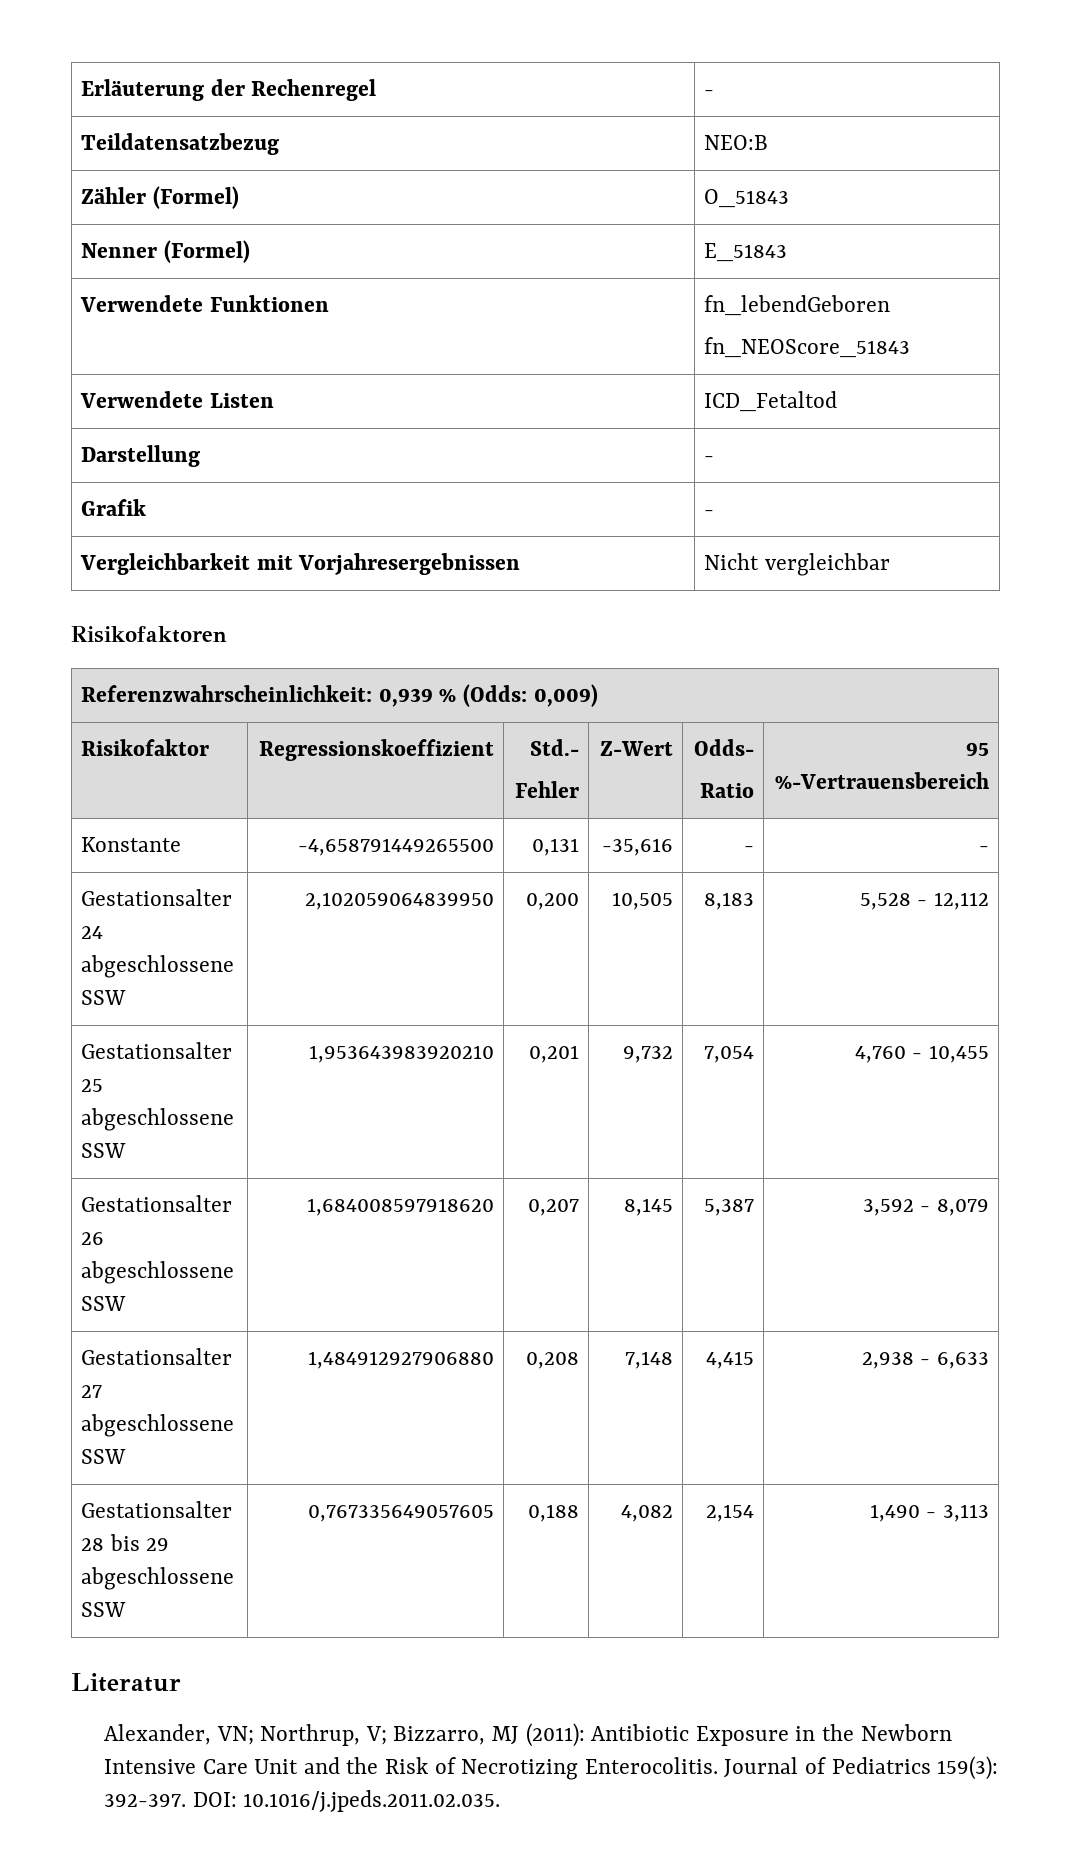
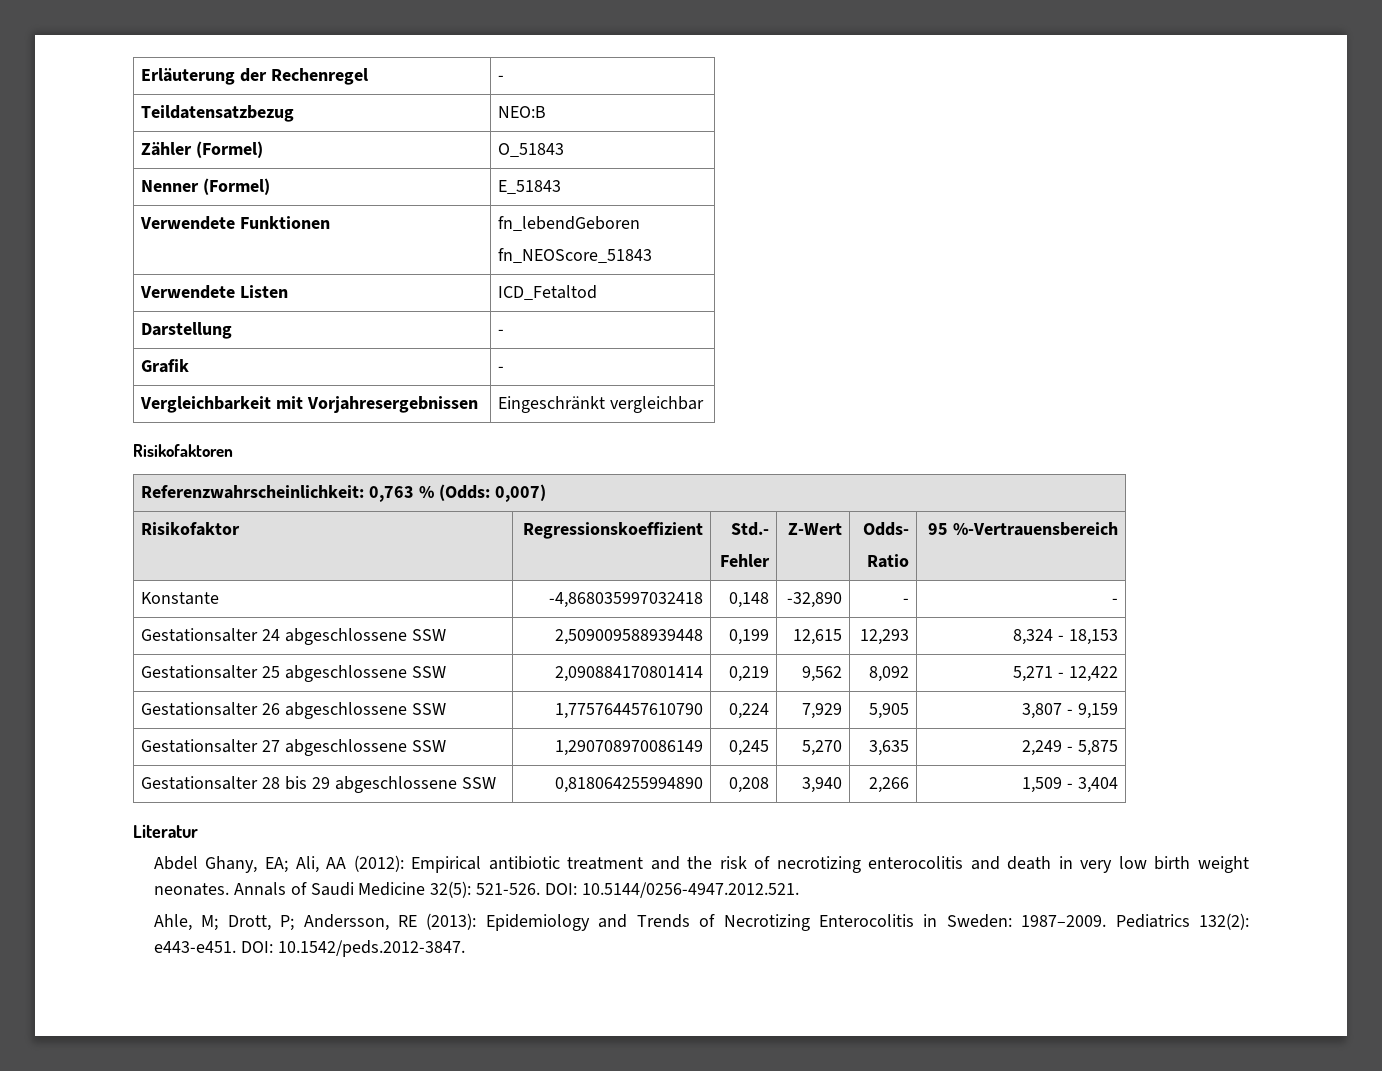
- Vergleichbarkeit mit Vorjahresergebnissen | Nicht vergleichbar
+ Vergleichbarkeit mit Vorjahresergebnissen | Eingeschränkt vergleichbar
- Referenzwahrscheinlichkeit: 0,939 % (Odds: 0,009)
+ Referenzwahrscheinlichkeit: 0,763 % (Odds: 0,007)
- Konstante | -4,658791449265500 | 0,131 | -35,616 | - | -
+ Konstante | -4,868035997032418 | 0,148 | -32,890 | - | -
- Gestationsalter 24 abgeschlossene SSW | 2,102059064839950 | 0,200 | 10,505 | 8,183 | 5,528 - 12,112
- Gestationsalter 25 abgeschlossene SSW | 1,953643983920210 | 0,201 | 9,732 | 7,054 | 4,760 - 10,455
- Gestationsalter 26 abgeschlossene SSW | 1,684008597918620 | 0,207 | 8,145 | 5,387 | 3,592 - 8,079
- Gestationsalter 27 abgeschlossene SSW | 1,484912927906880 | 0,208 | 7,148 | 4,415 | 2,938 - 6,633
+ Gestationsalter 24 abgeschlossene SSW | 2,509009588939448 | 0,199 | 12,615 | 12,293 | 8,324 - 18,153
+ Gestationsalter 25 abgeschlossene SSW | 2,090884170801414 | 0,219 | 9,562 | 8,092 | 5,271 - 12,422
+ Gestationsalter 26 abgeschlossene SSW | 1,775764457610790 | 0,224 | 7,929 | 5,905 | 3,807 - 9,159
+ Gestationsalter 27 abgeschlossene SSW | 1,290708970086149 | 0,245 | 5,270 | 3,635 | 2,249 - 5,875
- Gestationsalter 28 bis 29 abgeschlossene SSW | 0,767335649057605 | 0,188 | 4,082 | 2,154 | 1,490 - 3,113
+ Gestationsalter 28 bis 29 abgeschlossene SSW | 0,818064255994890 | 0,208 | 3,940 | 2,266 | 1,509 - 3,404
  Literatur
- Alexander, VN; Northrup, V; Bizzarro, MJ (2011): Antibiotic Exposure in the Newborn Intensive Care Unit and the Risk of Necrotizing Enterocolitis. Journal of Pediatrics 159(3): 392-397. DOI: 10.1016/j.jpeds.2011.02.035.
+ Abdel Ghany, EA; Ali, AA (2012): Empirical antibiotic treatment and the risk of necrotizing enterocolitis and death in very low birth weight neonates. Annals of Saudi Medicine 32(5): 521-526. DOI: 10.5144/0256-4947.2012.521.
+ Ahle, M; Drott, P; Andersson, RE (2013): Epidemiology and Trends of Necrotizing Enterocolitis in Sweden: 1987–2009. Pediatrics 132(2): e443-e451. DOI: 10.1542/peds.2012-3847.

